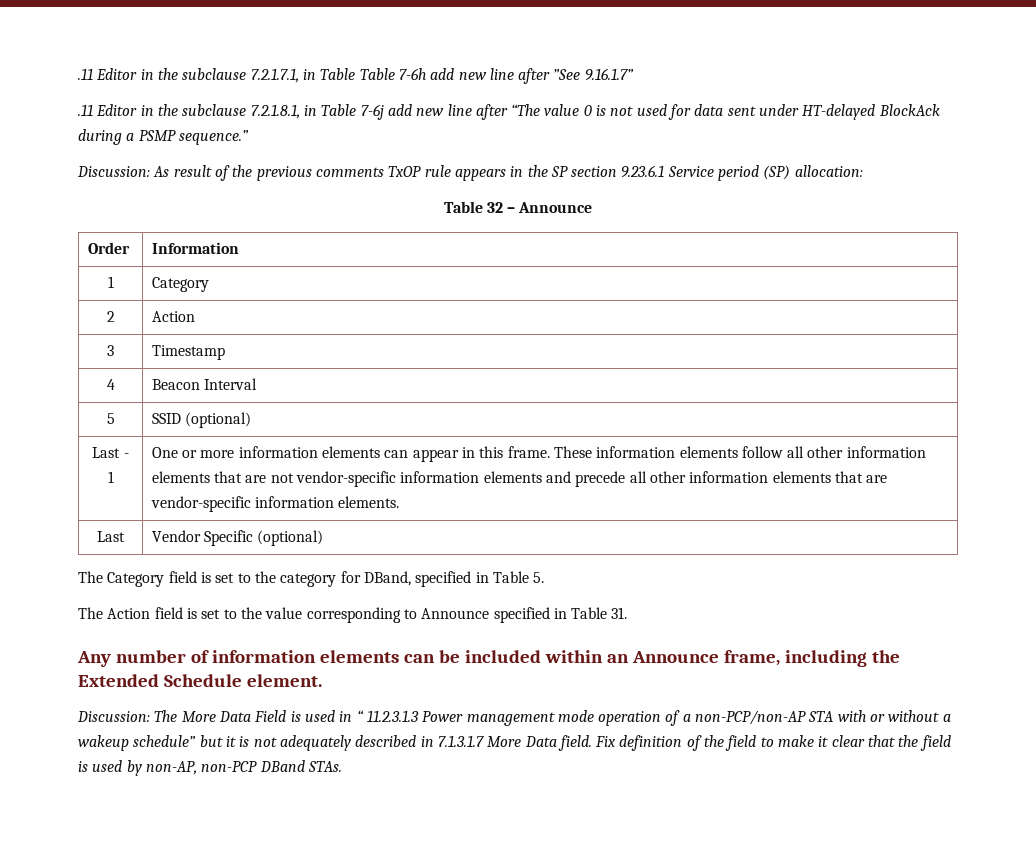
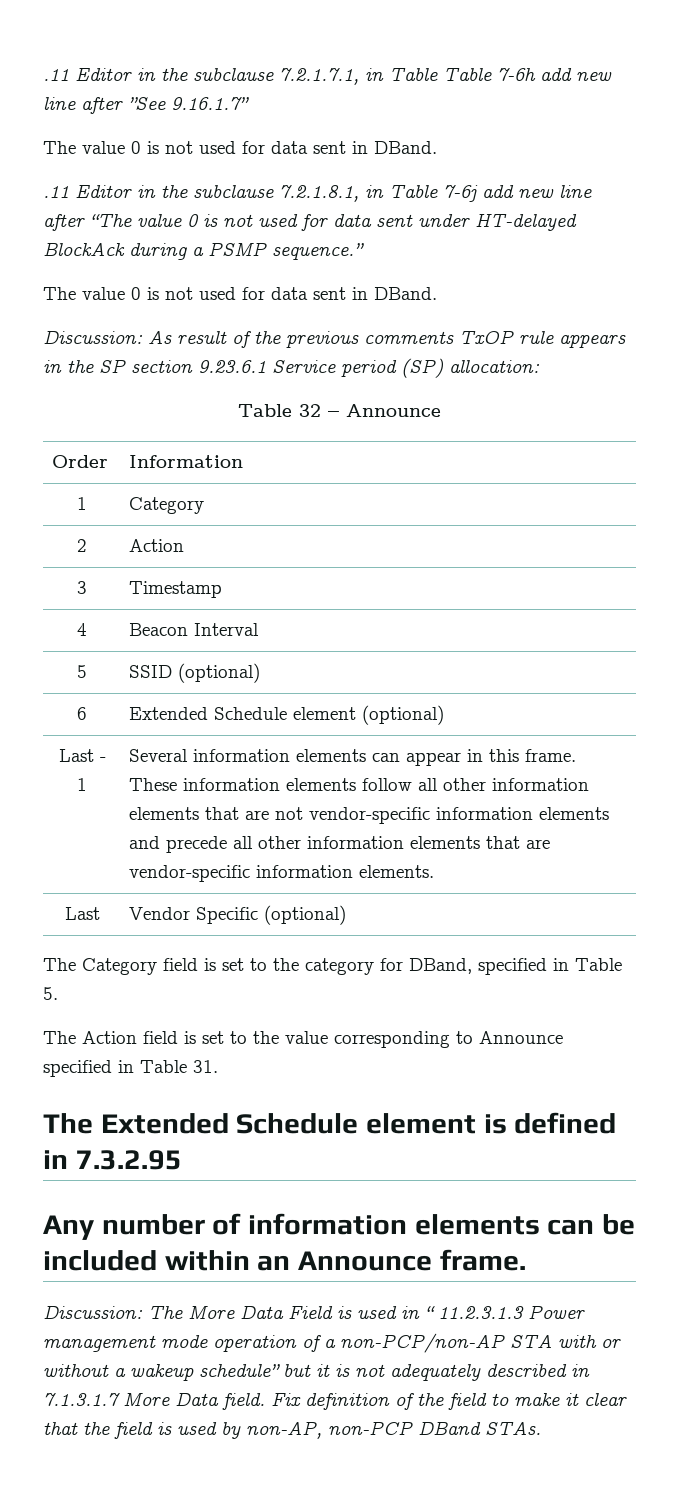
  .11 Editor in the subclause 7.2.1.7.1, in Table Table 7-6h add new line after ”See 9.16.1.7”
+ The value 0 is not used for data sent in DBand.
  .11 Editor in the subclause 7.2.1.8.1, in Table 7-6j add new line after “The value 0 is not used for data sent under HT-delayed BlockAck during a PSMP sequence.”
+ The value 0 is not used for data sent in DBand.
+ 6 | Extended Schedule element (optional)
- Last - 1 | One or more information elements can appear in this frame. These information elements follow all other information elements that are not vendor-specific information elements and precede all other information elements that are vendor-specific information elements.
+ Last - 1 | Several information elements can appear in this frame. These information elements follow all other information elements that are not vendor-specific information elements and precede all other information elements that are vendor-specific information elements.
+ The Extended Schedule element is defined in 7.3.2.95
- Any number of information elements can be included within an Announce frame, including the Extended Schedule element.
+ Any number of information elements can be included within an Announce frame.

